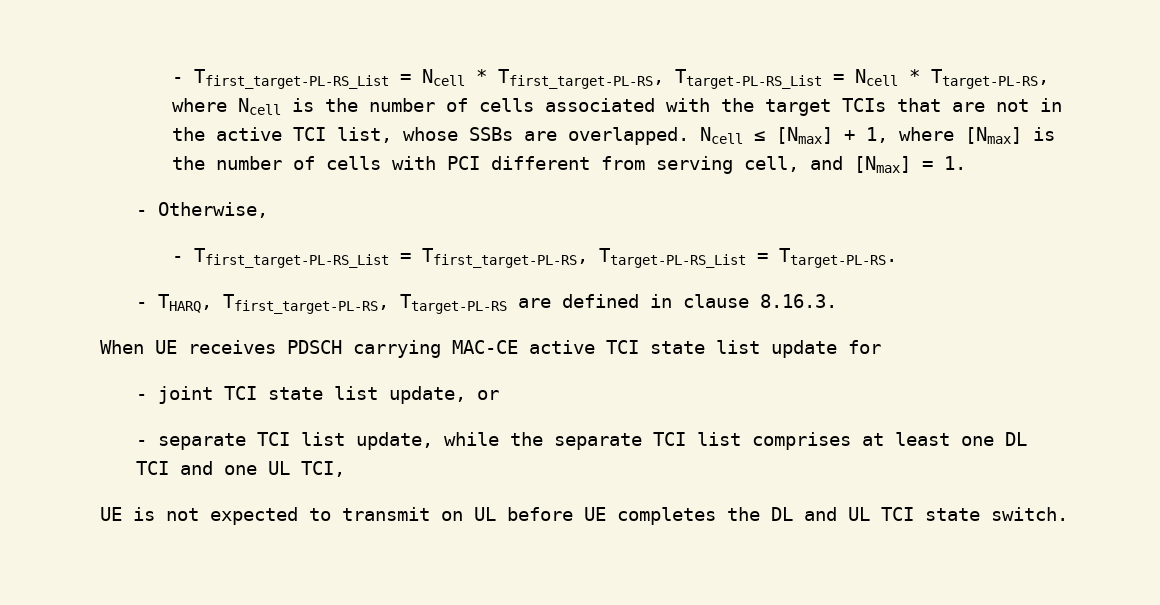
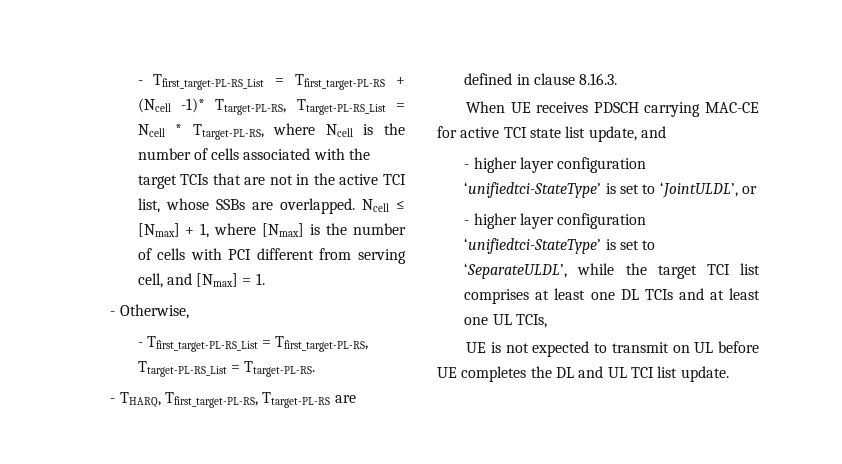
- - Tfirst_target-PL-RS_List = Ncell * Tfirst_target-PL-RS, Ttarget-PL-RS_List = Ncell * Ttarget-PL-RS, where Ncell is the number of cells associated with the target TCIs that are not in the active TCI list, whose SSBs are overlapped.
+ - Tfirst_target-PL-RS_List = Tfirst_target-PL-RS + (Ncell -1)* Ttarget-PL-RS, Ttarget-PL-RS_List = Ncell * Ttarget-PL-RS, where Ncell is the number of cells associated with the target TCIs that are not in the active TCI list, whose SSBs are overlapped.
- When UE receives PDSCH carrying MAC-CE active TCI state list update for
- - joint TCI state list update, or
- - separate TCI list update, while the separate TCI list comprises at least one DL TCI and one UL TCI,
+ When UE receives PDSCH carrying MAC-CE for active TCI state list update, and
+ - higher layer configuration ‘unifiedtci-StateType’ is set to ‘JointULDL’, or
+ - higher layer configuration ‘unifiedtci-StateType’ is set to ‘SeparateULDL’, while the target TCI list comprises at least one DL TCIs and at least one UL TCIs,
- UE is not expected to transmit on UL before UE completes the DL and UL TCI state switch.
+ UE is not expected to transmit on UL before UE completes the DL and UL TCI list update.

